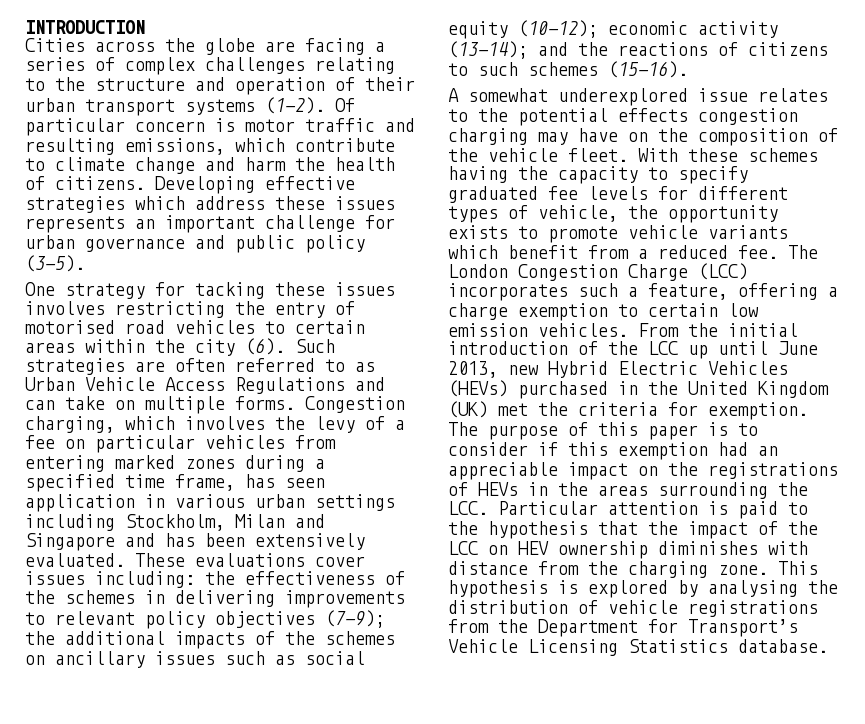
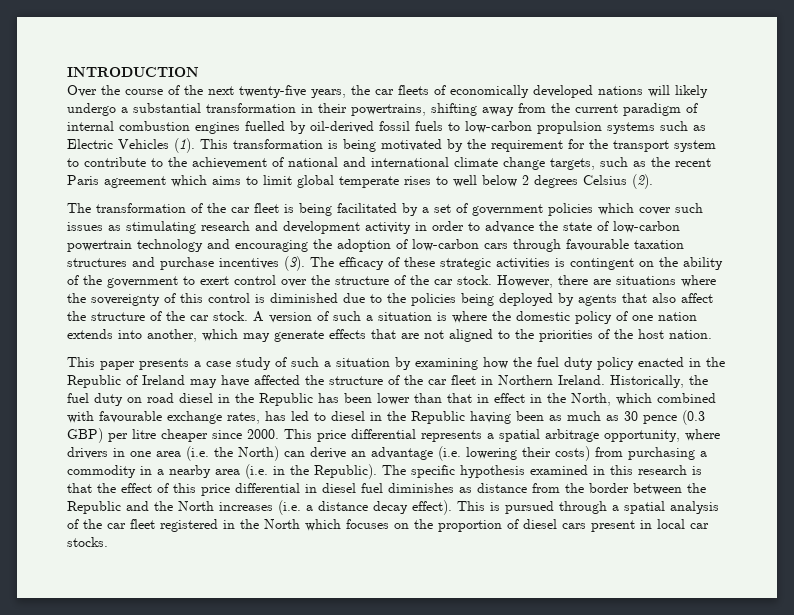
- Cities across the globe are facing a series of complex challenges relating to the structure and operation of their urban transport systems (1-2). Of particular concern is motor traffic and resulting emissions, which contribute to climate change and harm the health of citizens. Developing effective strategies which address these issues represents an important challenge for urban governance and public policy (3-5).
- One strategy for tacking these issues involves restricting the entry of motorised road vehicles to certain areas within the city (6). Such strategies are often referred to as Urban Vehicle Access Regulations and can take on multiple forms. Congestion charging, which involves the levy of a fee on particular vehicles from entering marked zones during a specified time frame, has seen application in various urban settings including Stockholm, Milan and Singapore and has been extensively evaluated. These evaluations cover issues including: the effectiveness of the schemes in delivering improvements to relevant policy objectives (7-9); the additional impacts of the schemes on ancillary issues such as social equity (10-12); economic activity (13-14); and the reactions of citizens to such schemes (15-16).
- A somewhat underexplored issue relates to the potential effects congestion charging may have on the composition of the vehicle fleet. With these schemes having the capacity to specify graduated fee levels for different types of vehicle, the opportunity exists to promote vehicle variants which benefit from a reduced fee. The London Congestion Charge (LCC) incorporates such a feature, offering a charge exemption to certain low emission vehicles. From the initial introduction of the LCC up until June 2013, new Hybrid Electric Vehicles (HEVs) purchased in the United Kingdom (UK) met the criteria for exemption. The purpose of this paper is to consider if this exemption had an appreciable impact on the registrations of HEVs in the areas surrounding the LCC. Particular attention is paid to the hypothesis that the impact of the LCC on HEV ownership diminishes with distance from the charging zone. This hypothesis is explored by analysing the distribution of vehicle registrations from the Department for Transport’s Vehicle Licensing Statistics database.
+ Over the course of the next twenty-five years, the car fleets of economically developed nations will likely undergo a substantial transformation in their powertrains, shifting away from the current paradigm of internal combustion engines fuelled by oil-derived fossil fuels to low-carbon propulsion systems such as Electric Vehicles (1). This transformation is being motivated by the requirement for the transport system to contribute to the achievement of national and international climate change targets, such as the recent Paris agreement which aims to limit global temperate rises to well below 2 degrees Celsius (2).
+ The transformation of the car fleet is being facilitated by a set of government policies which cover such issues as stimulating research and development activity in order to advance the state of low-carbon powertrain technology and encouraging the adoption of low-carbon cars through favourable taxation structures and purchase incentives (3). The efficacy of these strategic activities is contingent on the ability of the government to exert control over the structure of the car stock. However, there are situations where the sovereignty of this control is diminished due to the policies being deployed by agents that also affect the structure of the car stock. A version of such a situation is where the domestic policy of one nation extends into another, which may generate effects that are not aligned to the priorities of the host nation.
+ This paper presents a case study of such a situation by examining how the fuel duty policy enacted in the Republic of Ireland may have affected the structure of the car fleet in Northern Ireland. Historically, the fuel duty on road diesel in the Republic has been lower than that in effect in the North, which combined with favourable exchange rates, has led to diesel in the Republic having been as much as 30 pence (0.3 GBP) per litre cheaper since 2000. This price differential represents a spatial arbitrage opportunity, where drivers in one area (i.e. the North) can derive an advantage (i.e. lowering their costs) from purchasing a commodity in a nearby area (i.e. in the Republic). The specific hypothesis examined in this research is that the effect of this price differential in diesel fuel diminishes as distance from the border between the Republic and the North increases (i.e. a distance decay effect). This is pursued through a spatial analysis of the car fleet registered in the North which focuses on the proportion of diesel cars present in local car stocks.

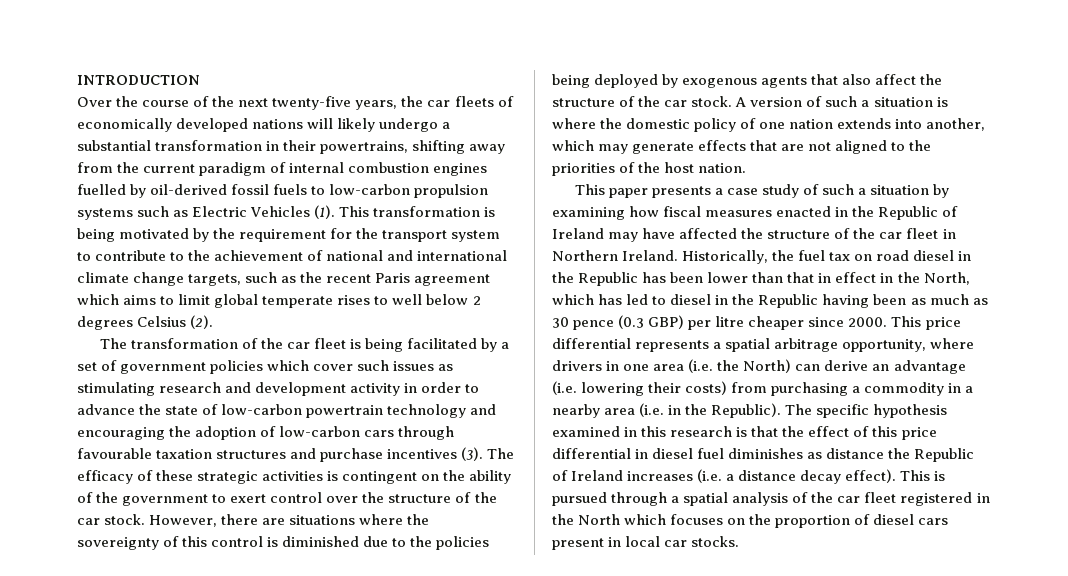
- However, there are situations where the sovereignty of this control is diminished due to the policies being deployed by agents that also affect the structure of the car stock.
+ However, there are situations where the sovereignty of this control is diminished due to the policies being deployed by exogenous agents that also affect the structure of the car stock.
- This paper presents a case study of such a situation by examining how the fuel duty policy enacted in the Republic of Ireland may have affected the structure of the car fleet in Northern Ireland.
+ This paper presents a case study of such a situation by examining how fiscal measures enacted in the Republic of Ireland may have affected the structure of the car fleet in Northern Ireland.
- Historically, the fuel duty on road diesel in the Republic has been lower than that in effect in the North, which combined with favourable exchange rates, has led to diesel in the Republic having been as much as 30 pence (0.3 GBP) per litre cheaper since 2000.
+ Historically, the fuel tax on road diesel in the Republic has been lower than that in effect in the North, which has led to diesel in the Republic having been as much as 30 pence (0.3 GBP) per litre cheaper since 2000.
- The specific hypothesis examined in this research is that the effect of this price differential in diesel fuel diminishes as distance from the border between the Republic and the North increases (i.e. a distance decay effect).
+ The specific hypothesis examined in this research is that the effect of this price differential in diesel fuel diminishes as distance the Republic of Ireland increases (i.e. a distance decay effect).

